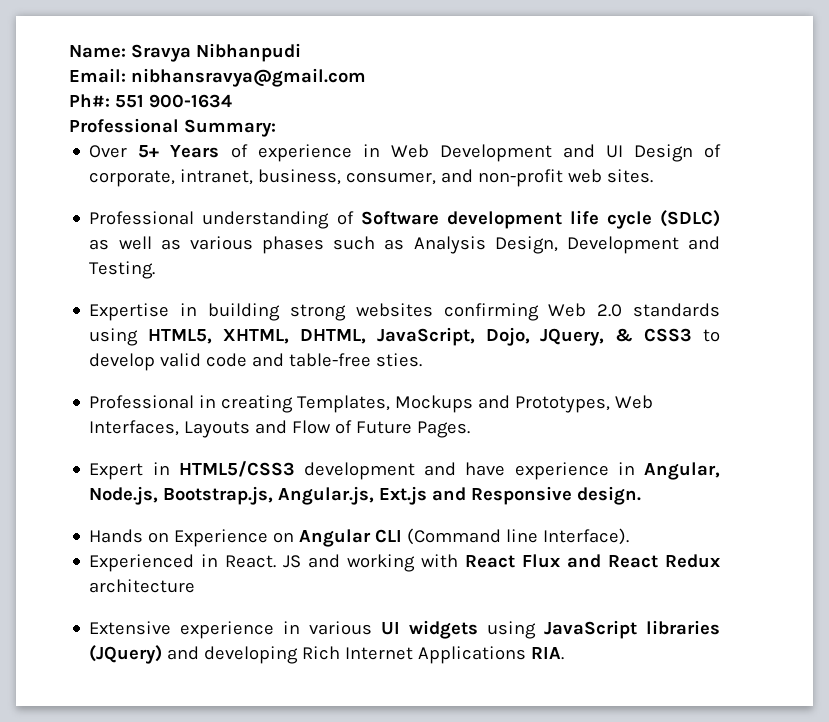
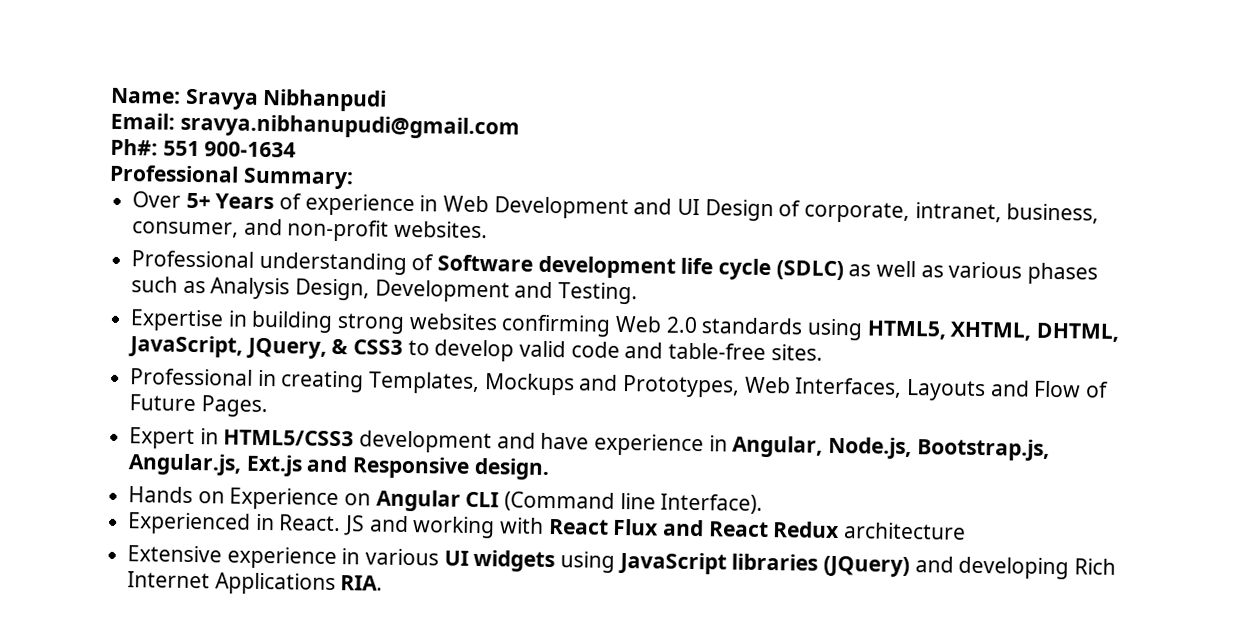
- Email: nibhansravya@gmail.com
+ Email: sravya.nibhanupudi@gmail.com
- Over 5+ Years of experience in Web Development and UI Design of corporate, intranet, business, consumer, and non-profit web sites.
+ Over 5+ Years of experience in Web Development and UI Design of corporate, intranet, business, consumer, and non-profit websites.
- Expertise in building strong websites confirming Web 2.0 standards using HTML5, XHTML, DHTML, JavaScript, Dojo, JQuery, & CSS3 to develop valid code and table-free sties.
+ Expertise in building strong websites confirming Web 2.0 standards using HTML5, XHTML, DHTML, JavaScript, JQuery, & CSS3 to develop valid code and table-free sites.

